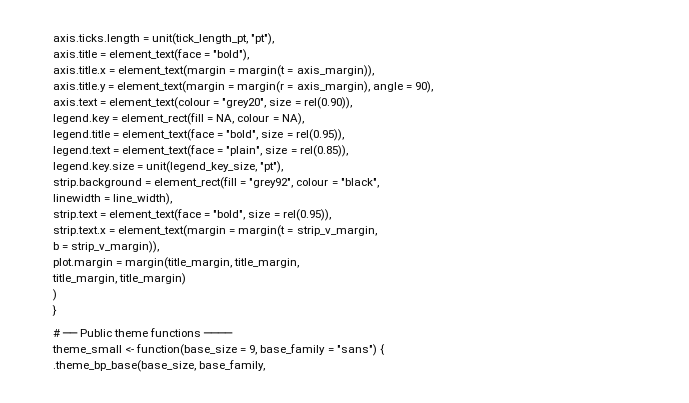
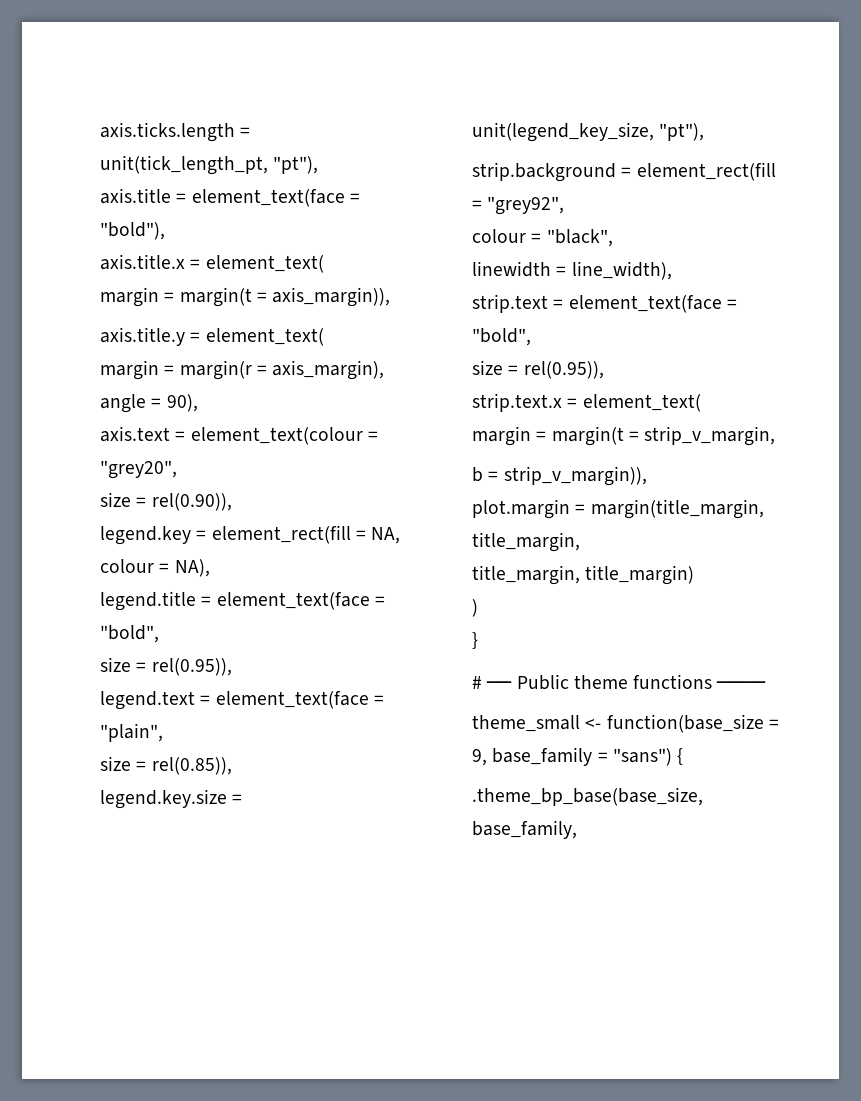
- axis.title.x = element_text(margin = margin(t = axis_margin)),
+ axis.title.x = element_text(
+ margin = margin(t = axis_margin)),
- axis.title.y = element_text(margin = margin(r = axis_margin), angle = 90),
+ axis.title.y = element_text(
+ margin = margin(r = axis_margin), angle = 90),
- axis.text = element_text(colour = "grey20", size = rel(0.90)),
+ axis.text = element_text(colour = "grey20",
+ size = rel(0.90)),
- legend.title = element_text(face = "bold", size = rel(0.95)),
+ legend.title = element_text(face = "bold",
+ size = rel(0.95)),
- legend.text = element_text(face = "plain", size = rel(0.85)),
+ legend.text = element_text(face = "plain",
+ size = rel(0.85)),
- strip.background = element_rect(fill = "grey92", colour = "black",
+ strip.background = element_rect(fill = "grey92",
+ colour = "black",
- strip.text = element_text(face = "bold", size = rel(0.95)),
+ strip.text = element_text(face = "bold",
+ size = rel(0.95)),
- strip.text.x = element_text(margin = margin(t = strip_v_margin,
+ strip.text.x = element_text(
+ margin = margin(t = strip_v_margin,

